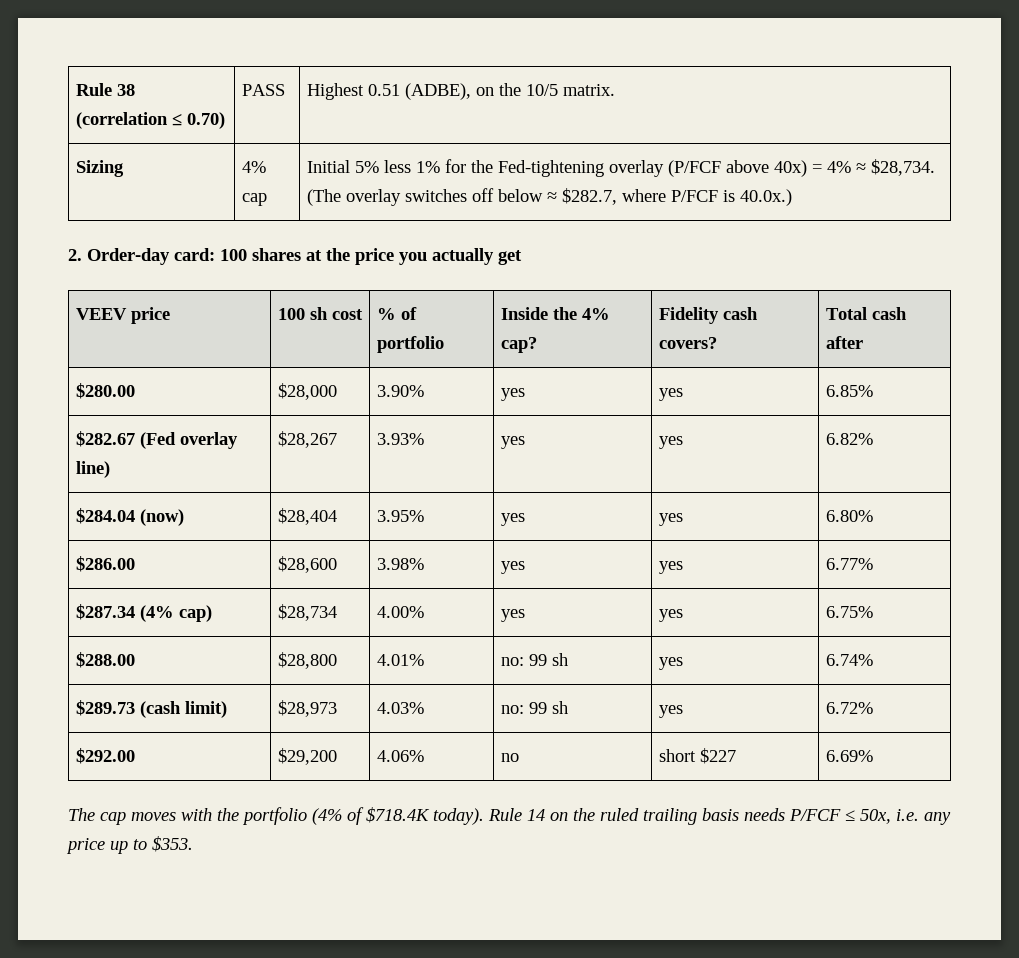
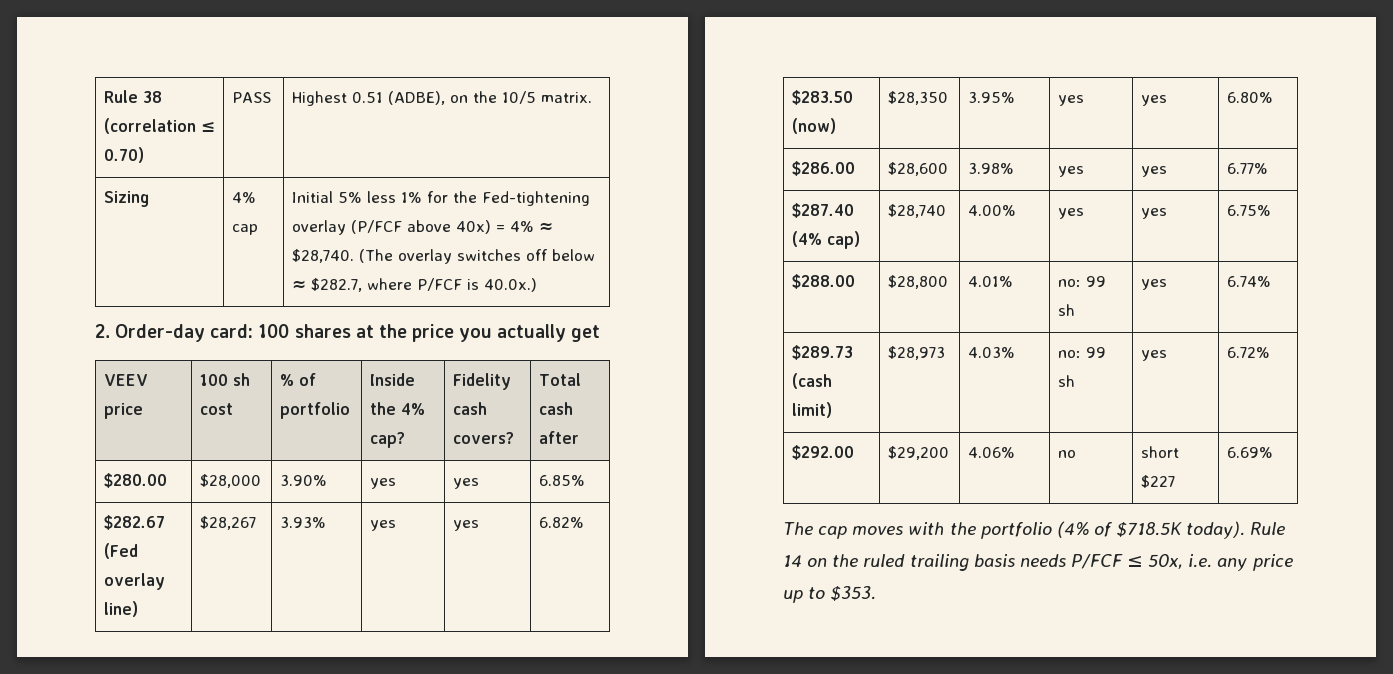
- Sizing | 4% cap | Initial 5% less 1% for the Fed-tightening overlay (P/FCF above 40x) = 4% ≈ $28,734. (The overlay switches off below ≈ $282.7, where P/FCF is 40.0x.)
+ Sizing | 4% cap | Initial 5% less 1% for the Fed-tightening overlay (P/FCF above 40x) = 4% ≈ $28,740. (The overlay switches off below ≈ $282.7, where P/FCF is 40.0x.)
- $284.04 (now) | $28,404 | 3.95% | yes | yes | 6.80%
+ $283.50 (now) | $28,350 | 3.95% | yes | yes | 6.80%
- $287.34 (4% cap) | $28,734 | 4.00% | yes | yes | 6.75%
+ $287.40 (4% cap) | $28,740 | 4.00% | yes | yes | 6.75%
- The cap moves with the portfolio (4% of $718.4K today).
+ The cap moves with the portfolio (4% of $718.5K today).

